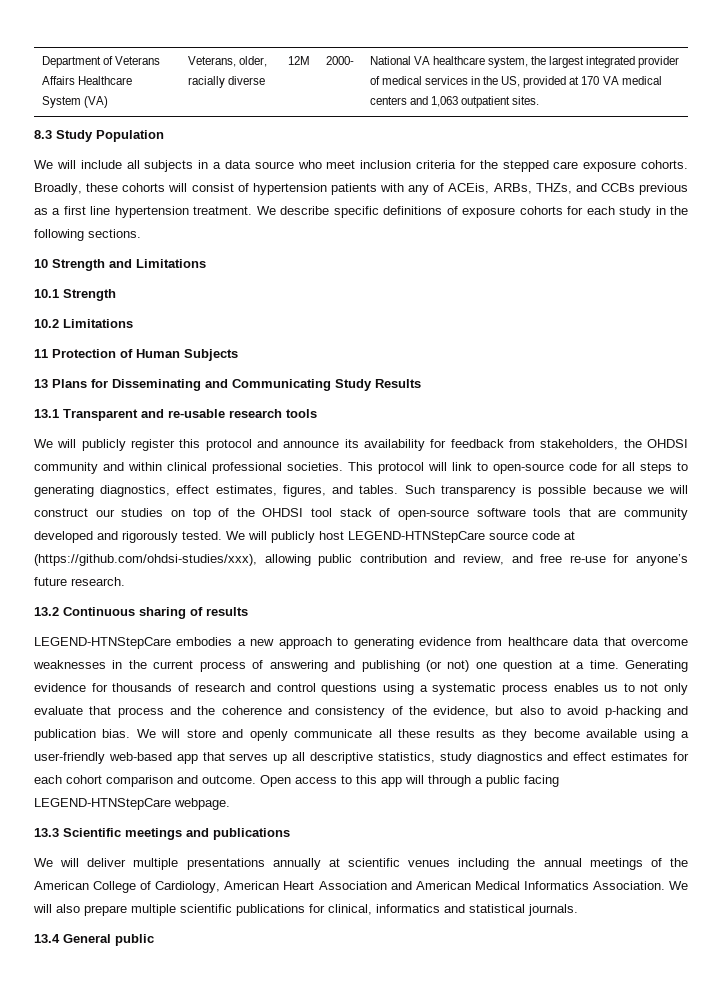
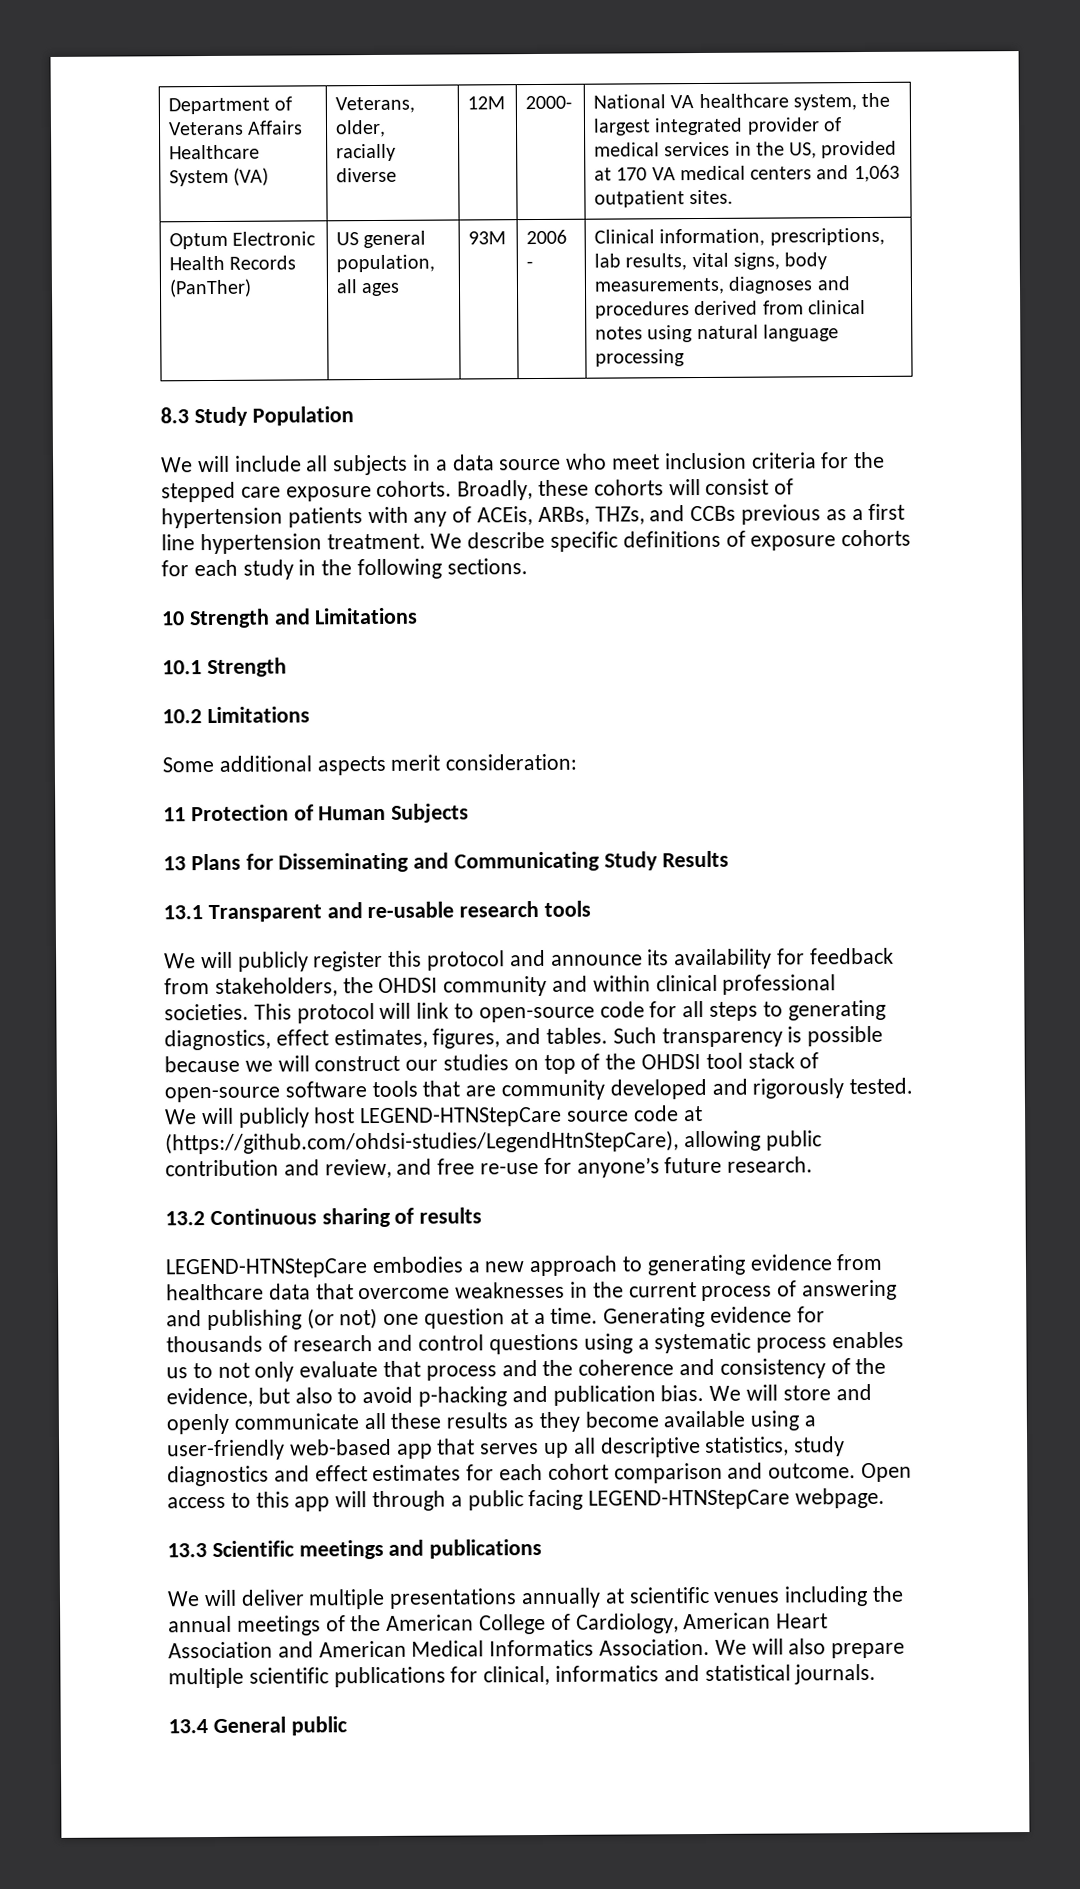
+ Optum Electronic Health Records (PanTher) | US general population, all ages | 93M | 2006 - | Clinical information, prescriptions, lab results, vital signs, body measurements, diagnoses and procedures derived from clinical notes using natural language processing
+ Some additional aspects merit consideration:
- We will publicly host LEGEND-HTNStepCare source code at (https://github.com/ohdsi-studies/xxx), allowing public contribution and review, and free re-use for anyone’s future research.
+ We will publicly host LEGEND-HTNStepCare source code at (https://github.com/ohdsi-studies/LegendHtnStepCare), allowing public contribution and review, and free re-use for anyone’s future research.

